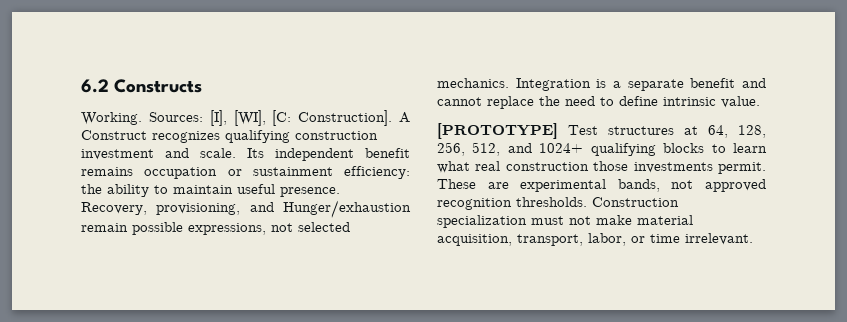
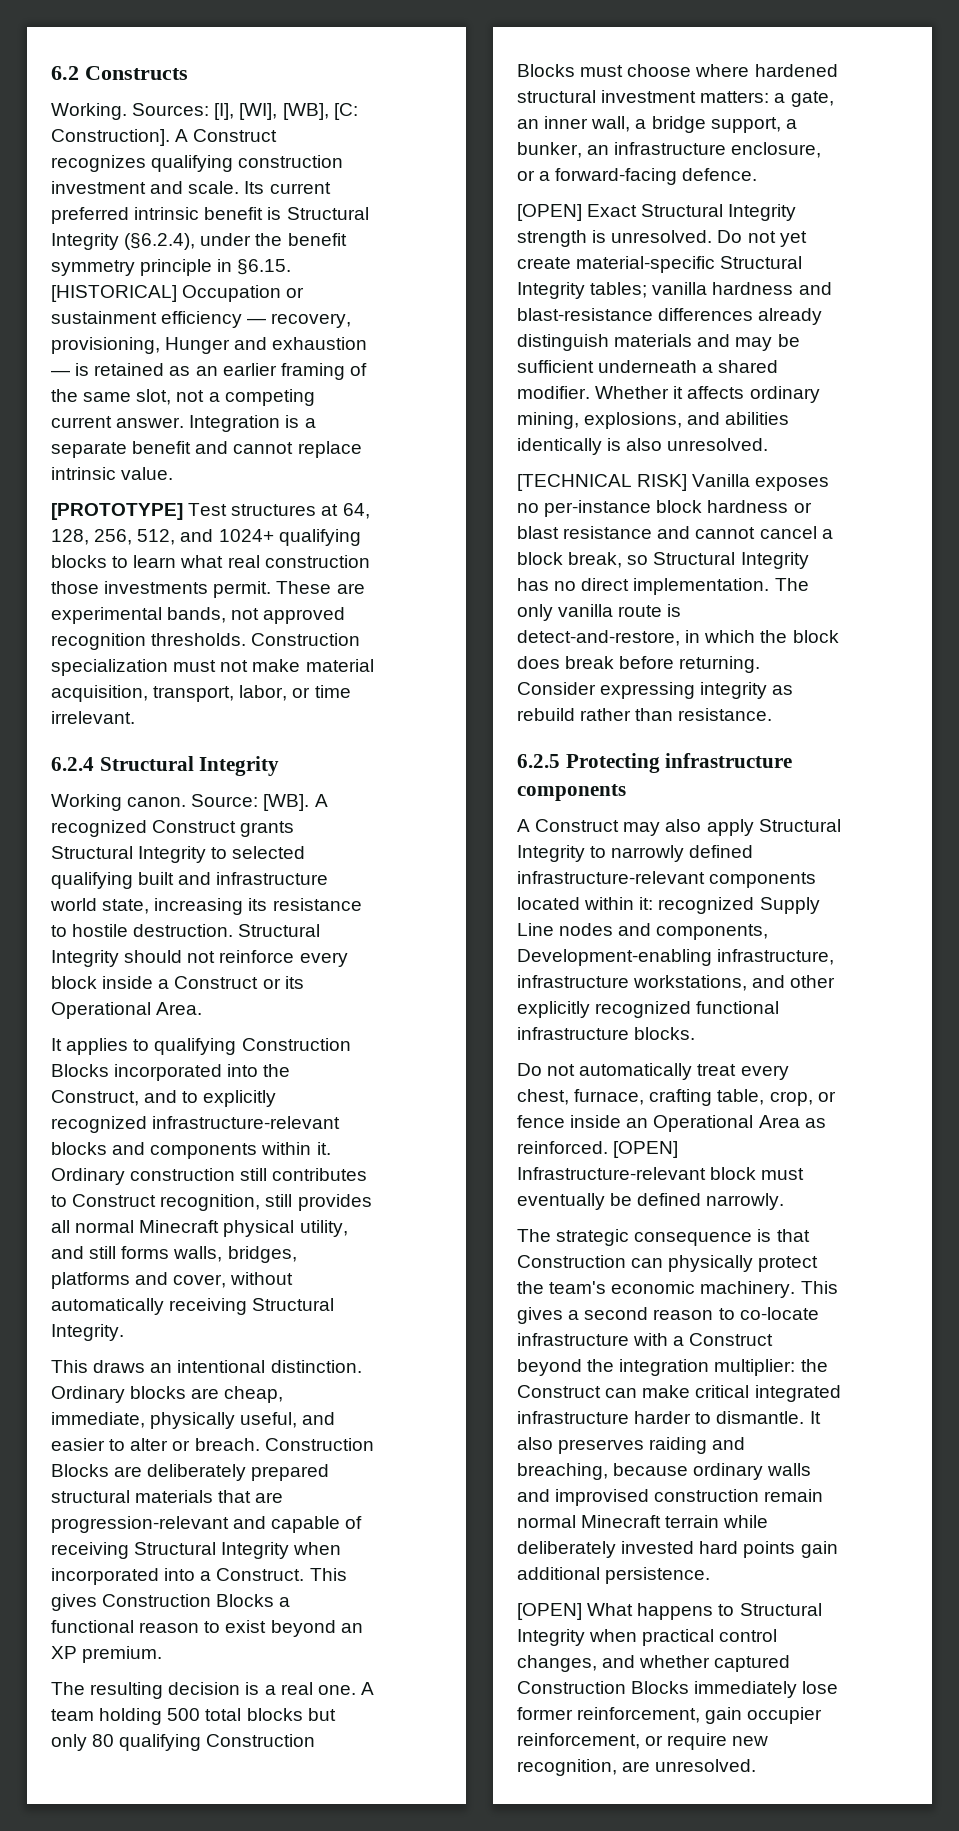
- Sources: [I], [WI], [C: Construction].
+ Sources: [I], [WI], [WB], [C: Construction].
- Its independent benefit remains occupation or sustainment efficiency: the ability to maintain useful presence. Recovery, provisioning, and Hunger/exhaustion remain possible expressions, not selected mechanics.
+ Its current preferred intrinsic benefit is Structural Integrity (§6.2.4), under the benefit symmetry principle in §6.15. [HISTORICAL] Occupation or sustainment efficiency — recovery, provisioning, Hunger and exhaustion — is retained as an earlier framing of the same slot, not a competing current answer.
- Integration is a separate benefit and cannot replace the need to define intrinsic value.
+ Integration is a separate benefit and cannot replace intrinsic value.
+ 6.2.4 Structural Integrity
+ Working canon. Source: [WB]. A recognized Construct grants Structural Integrity to selected qualifying built and infrastructure world state, increasing its resistance to hostile destruction. Structural Integrity should not reinforce every block inside a Construct or its Operational Area.
+ It applies to qualifying Construction Blocks incorporated into the Construct, and to explicitly recognized infrastructure-relevant blocks and components within it. Ordinary construction still contributes to Construct recognition, still provides all normal Minecraft physical utility, and still forms walls, bridges, platforms and cover, without automatically receiving Structural Integrity.
+ This draws an intentional distinction. Ordinary blocks are cheap, immediate, physically useful, and easier to alter or breach. Construction Blocks are deliberately prepared structural materials that are progression-relevant and capable of receiving Structural Integrity when incorporated into a Construct. This gives Construction Blocks a functional reason to exist beyond an XP premium.
+ The resulting decision is a real one. A team holding 500 total blocks but only 80 qualifying Construction Blocks must choose where hardened structural investment matters: a gate, an inner wall, a bridge support, a bunker, an infrastructure enclosure, or a forward-facing defence.
+ [OPEN] Exact Structural Integrity strength is unresolved. Do not yet create material-specific Structural Integrity tables; vanilla hardness and blast-resistance differences already distinguish materials and may be sufficient underneath a shared modifier. Whether it affects ordinary mining, explosions, and abilities identically is also unresolved.
+ [TECHNICAL RISK] Vanilla exposes no per-instance block hardness or blast resistance and cannot cancel a block break, so Structural Integrity has no direct implementation. The only vanilla route is detect-and-restore, in which the block does break before returning. Consider expressing integrity as rebuild rather than resistance.
+ 6.2.5 Protecting infrastructure components
+ A Construct may also apply Structural Integrity to narrowly defined infrastructure-relevant components located within it: recognized Supply Line nodes and components, Development-enabling infrastructure, infrastructure workstations, and other explicitly recognized functional infrastructure blocks.
+ Do not automatically treat every chest, furnace, crafting table, crop, or fence inside an Operational Area as reinforced. [OPEN] Infrastructure-relevant block must eventually be defined narrowly.
+ The strategic consequence is that Construction can physically protect the team's economic machinery. This gives a second reason to co-locate infrastructure with a Construct beyond the integration multiplier: the Construct can make critical integrated infrastructure harder to dismantle. It also preserves raiding and breaching, because ordinary walls and improvised construction remain normal Minecraft terrain while deliberately invested hard points gain additional persistence.
+ [OPEN] What happens to Structural Integrity when practical control changes, and whether captured Construction Blocks immediately lose former reinforcement, gain occupier reinforcement, or require new recognition, are unresolved.

